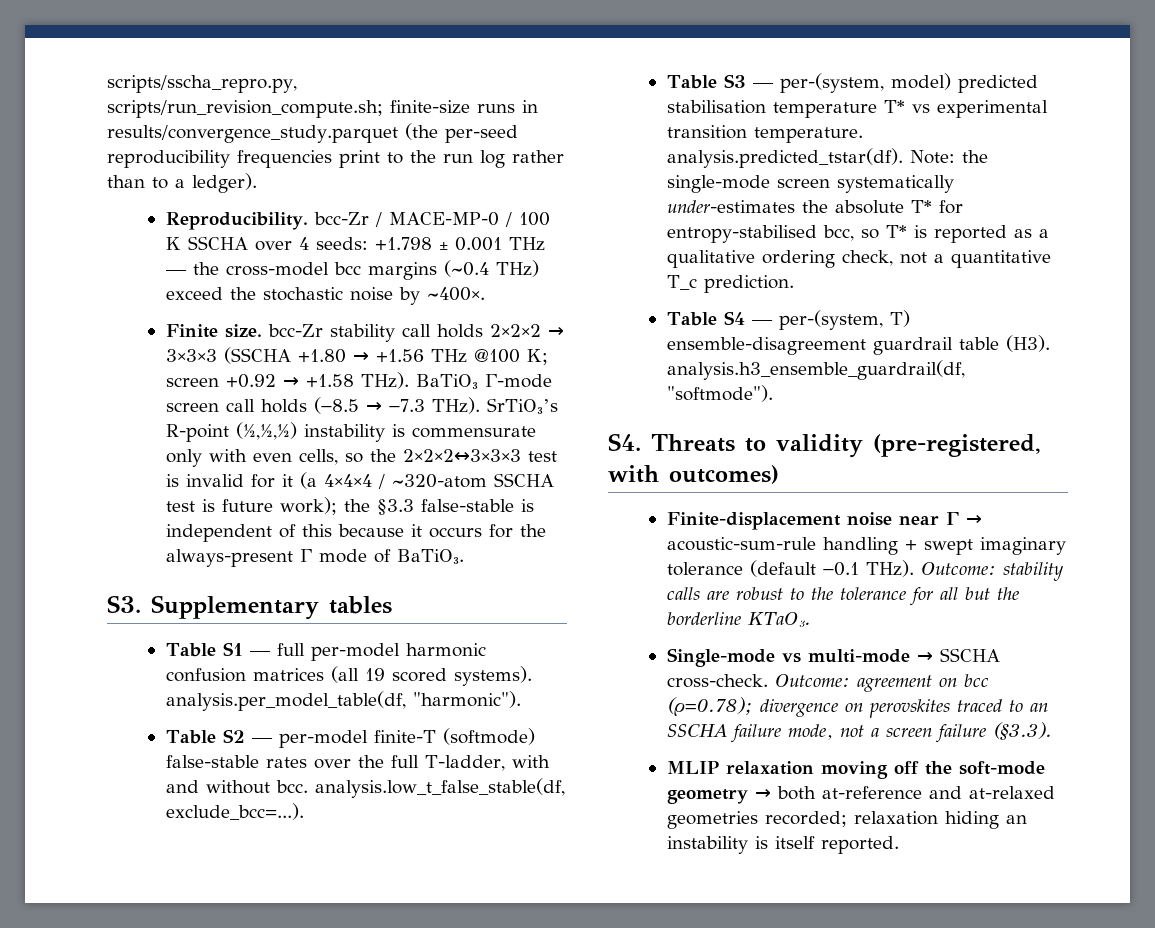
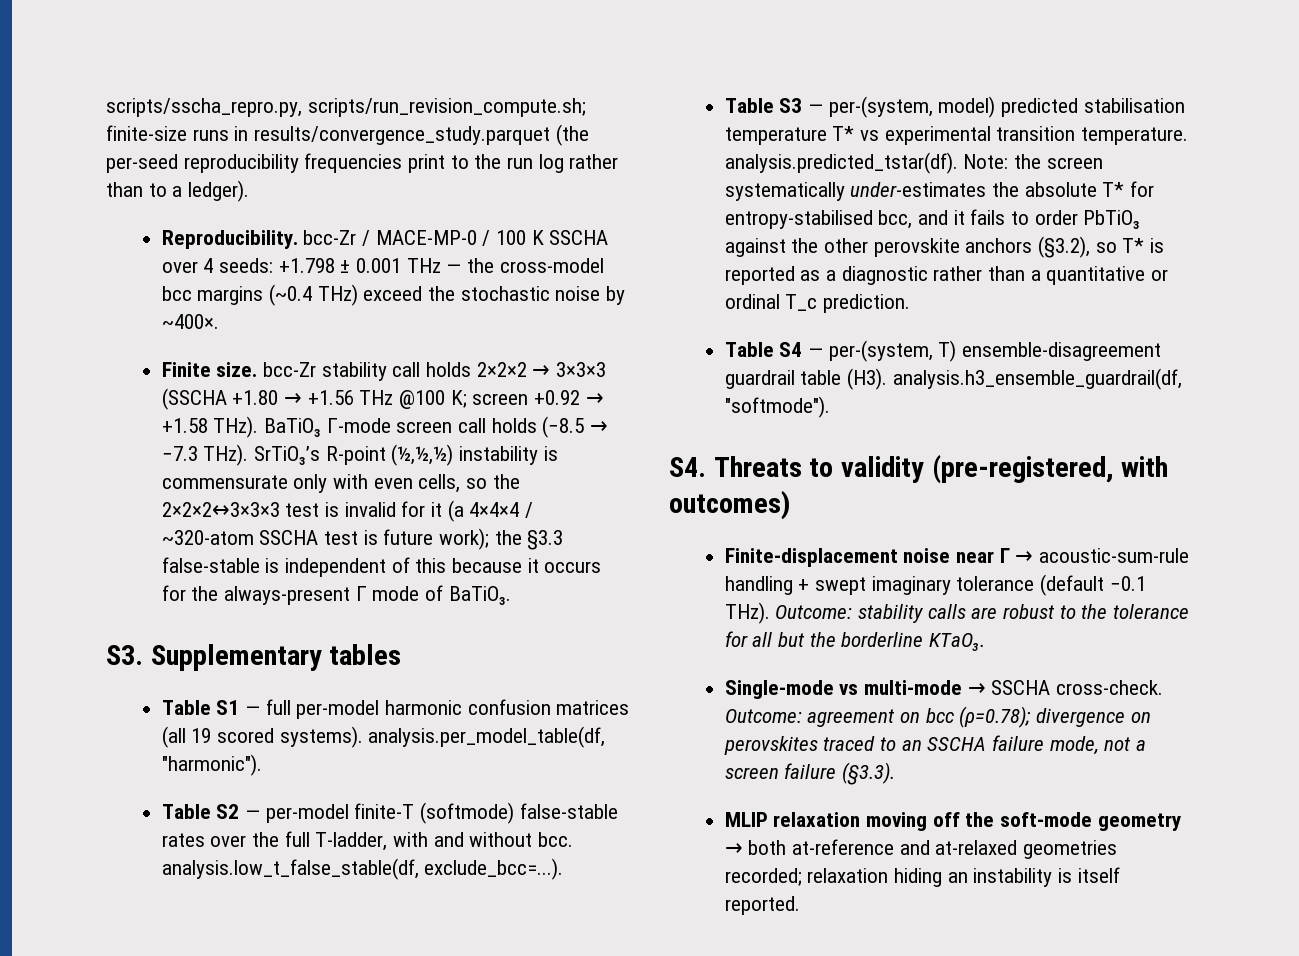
- Table S3 — per-(system, model) predicted stabilisation temperature T* vs experimental transition temperature. analysis.predicted_tstar(df). Note: the single-mode screen systematically under-estimates the absolute T* for entropy-stabilised bcc, so T* is reported as a qualitative ordering check, not a quantitative T_c prediction.
+ Table S3 — per-(system, model) predicted stabilisation temperature T* vs experimental transition temperature. analysis.predicted_tstar(df). Note: the screen systematically under-estimates the absolute T* for entropy-stabilised bcc, and it fails to order PbTiO₃ against the other perovskite anchors (§3.2), so T* is reported as a diagnostic rather than a quantitative or ordinal T_c prediction.

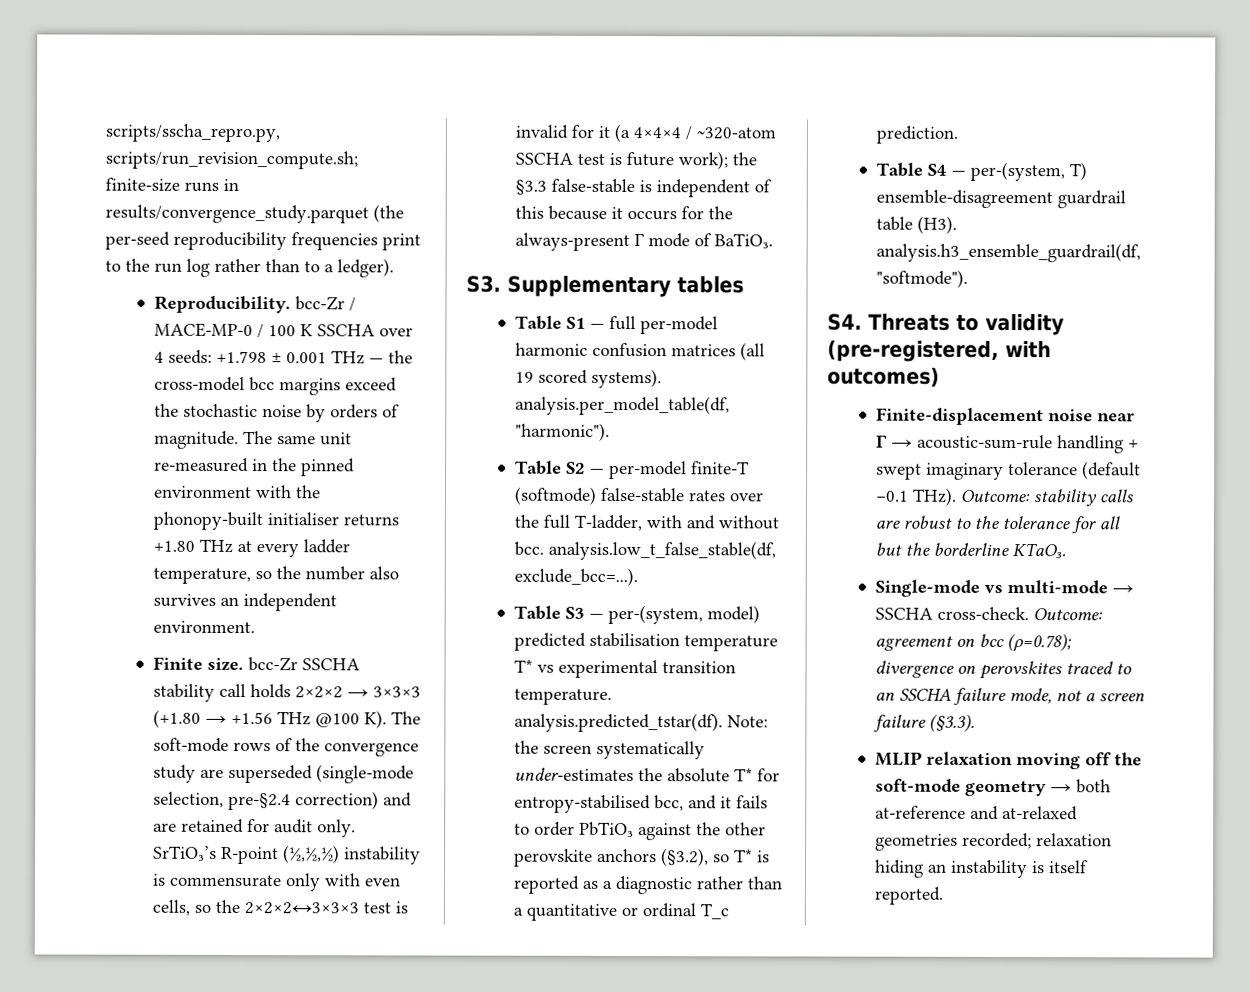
- Reproducibility. bcc-Zr / MACE-MP-0 / 100 K SSCHA over 4 seeds: +1.798 ± 0.001 THz — the cross-model bcc margins (~0.4 THz) exceed the stochastic noise by ~400×.
+ Reproducibility. bcc-Zr / MACE-MP-0 / 100 K SSCHA over 4 seeds: +1.798 ± 0.001 THz — the cross-model bcc margins exceed the stochastic noise by orders of magnitude. The same unit re-measured in the pinned environment with the phonopy-built initialiser returns +1.80 THz at every ladder temperature, so the number also survives an independent environment.
- Finite size. bcc-Zr stability call holds 2×2×2 → 3×3×3 (SSCHA +1.80 → +1.56 THz @100 K; screen +0.92 → +1.58 THz). BaTiO₃ Γ-mode screen call holds (−8.5 → −7.3 THz).
+ Finite size. bcc-Zr SSCHA stability call holds 2×2×2 → 3×3×3 (+1.80 → +1.56 THz @100 K). The soft-mode rows of the convergence study are superseded (single-mode selection, pre-§2.4 correction) and are retained for audit only.

